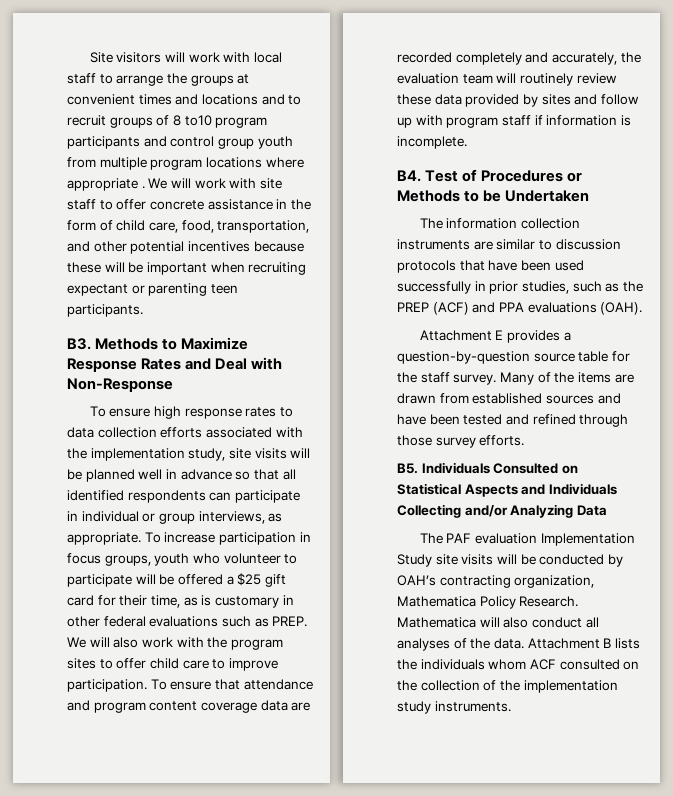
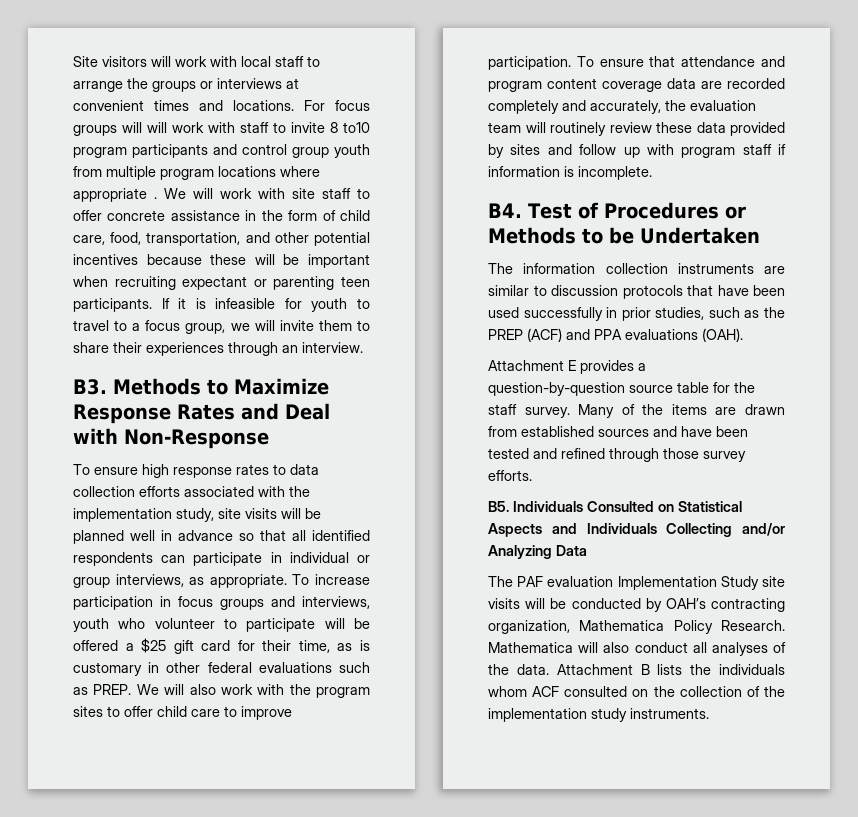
- Site visitors will work with local staff to arrange the groups at convenient times and locations and to recruit groups of 8 to10 program participants and control group youth from multiple program locations where appropriate .
+ Site visitors will work with local staff to arrange the groups or interviews at convenient times and locations. For focus groups will will work with staff to invite 8 to10 program participants and control group youth from multiple program locations where appropriate .
+ If it is infeasible for youth to travel to a focus group, we will invite them to share their experiences through an interview.
- To increase participation in focus groups, youth who volunteer to participate will be offered a $25 gift card for their time, as is customary in other federal evaluations such as PREP.
+ To increase participation in focus groups and interviews, youth who volunteer to participate will be offered a $25 gift card for their time, as is customary in other federal evaluations such as PREP.

